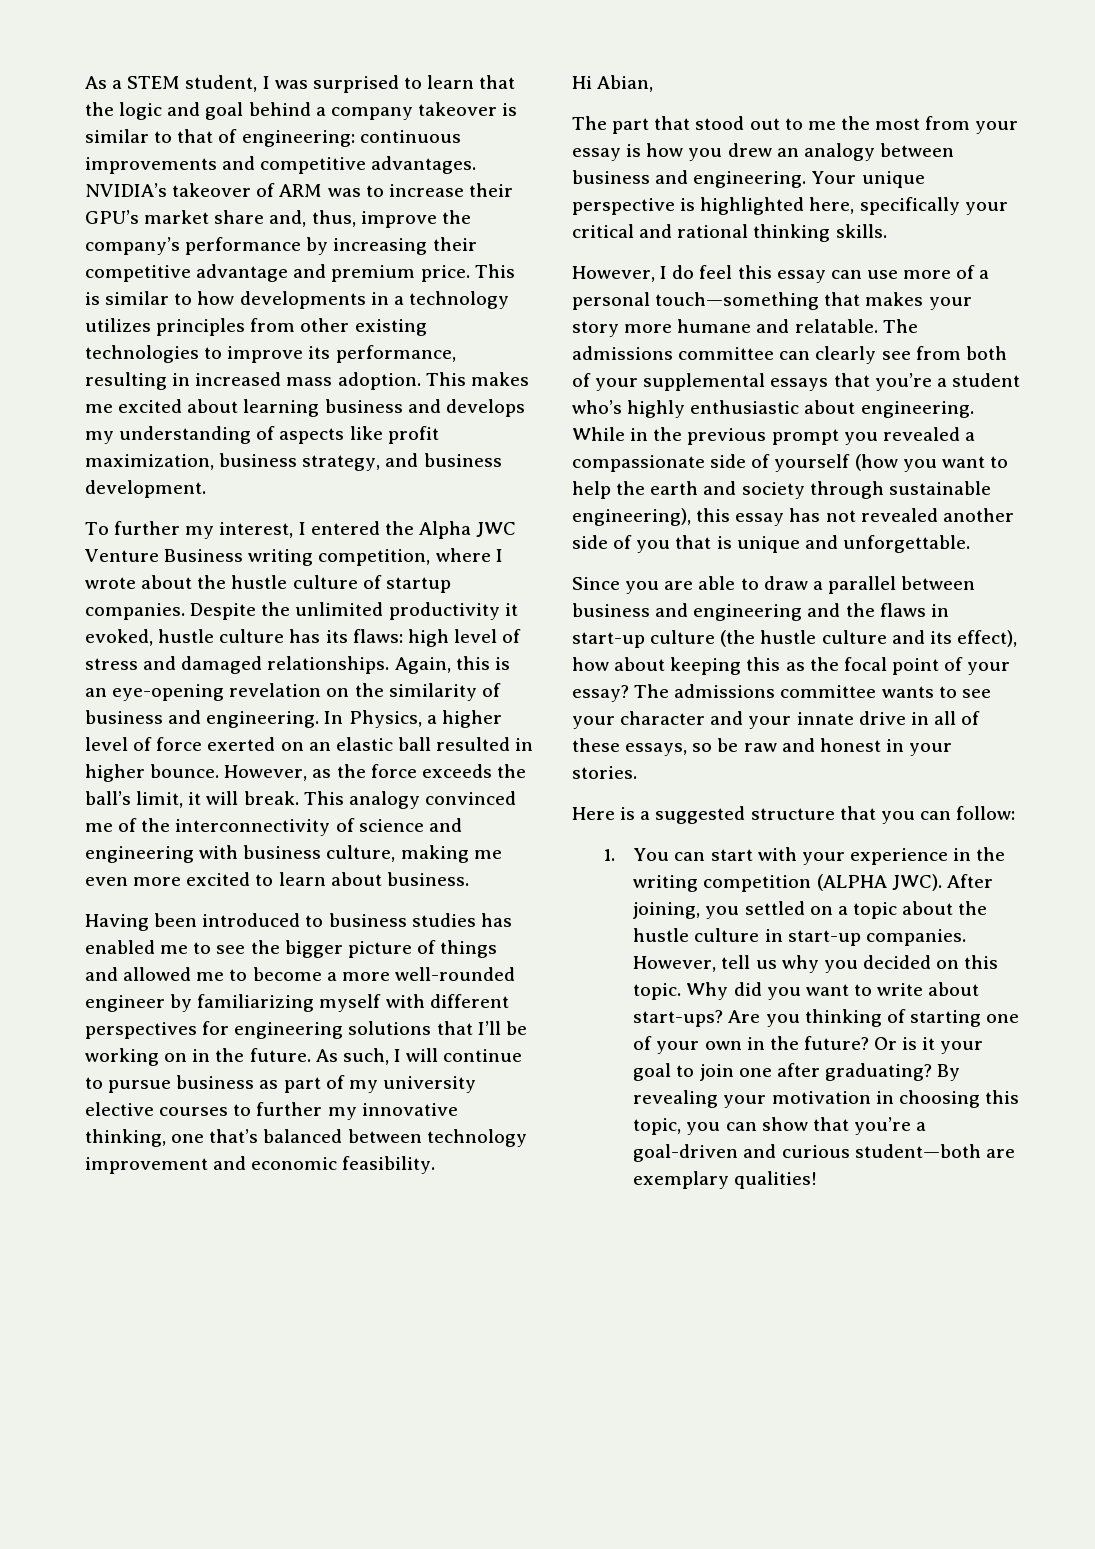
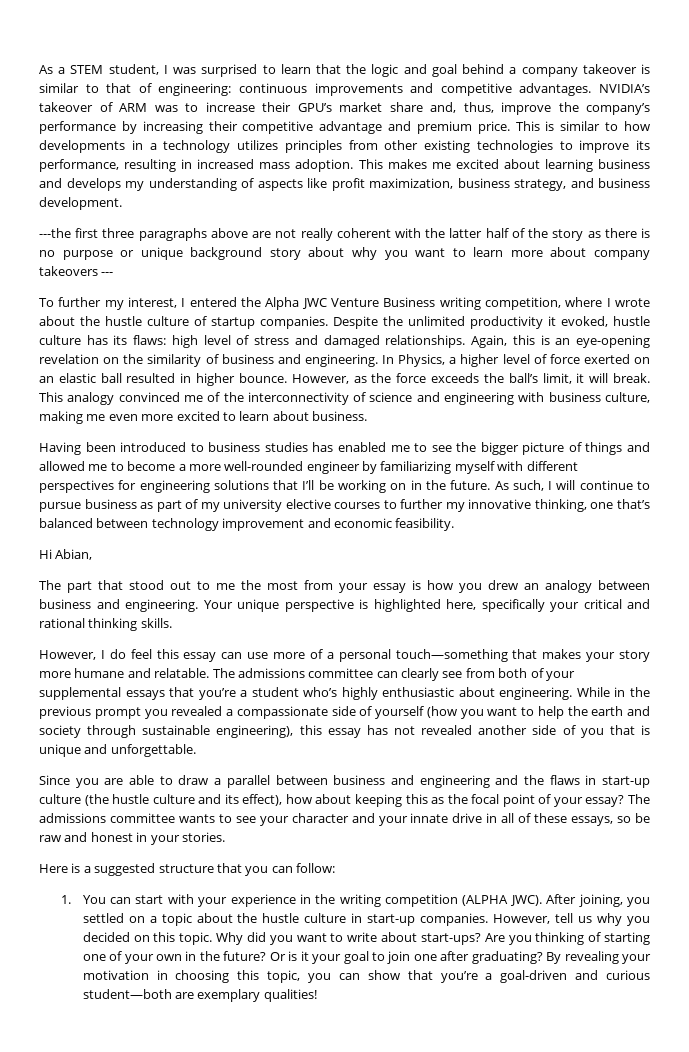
+ ---the first three paragraphs above are not really coherent with the latter half of the story as there is no purpose or unique background story about why you want to learn more about company takeovers ---

